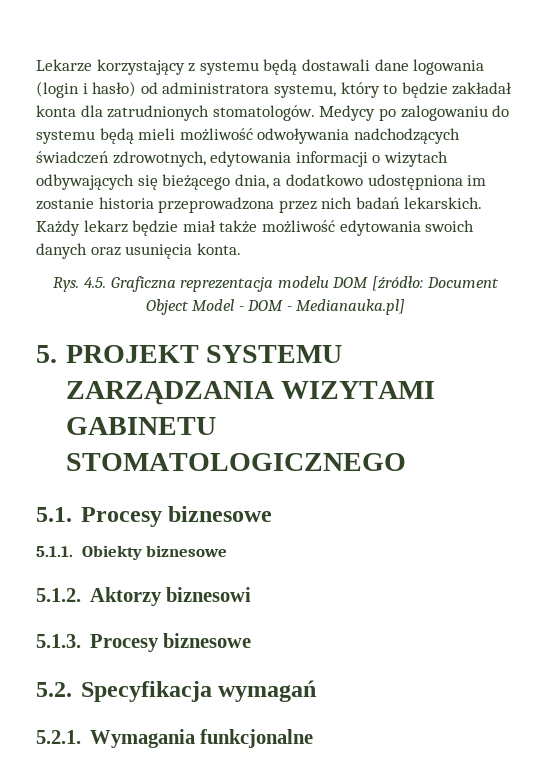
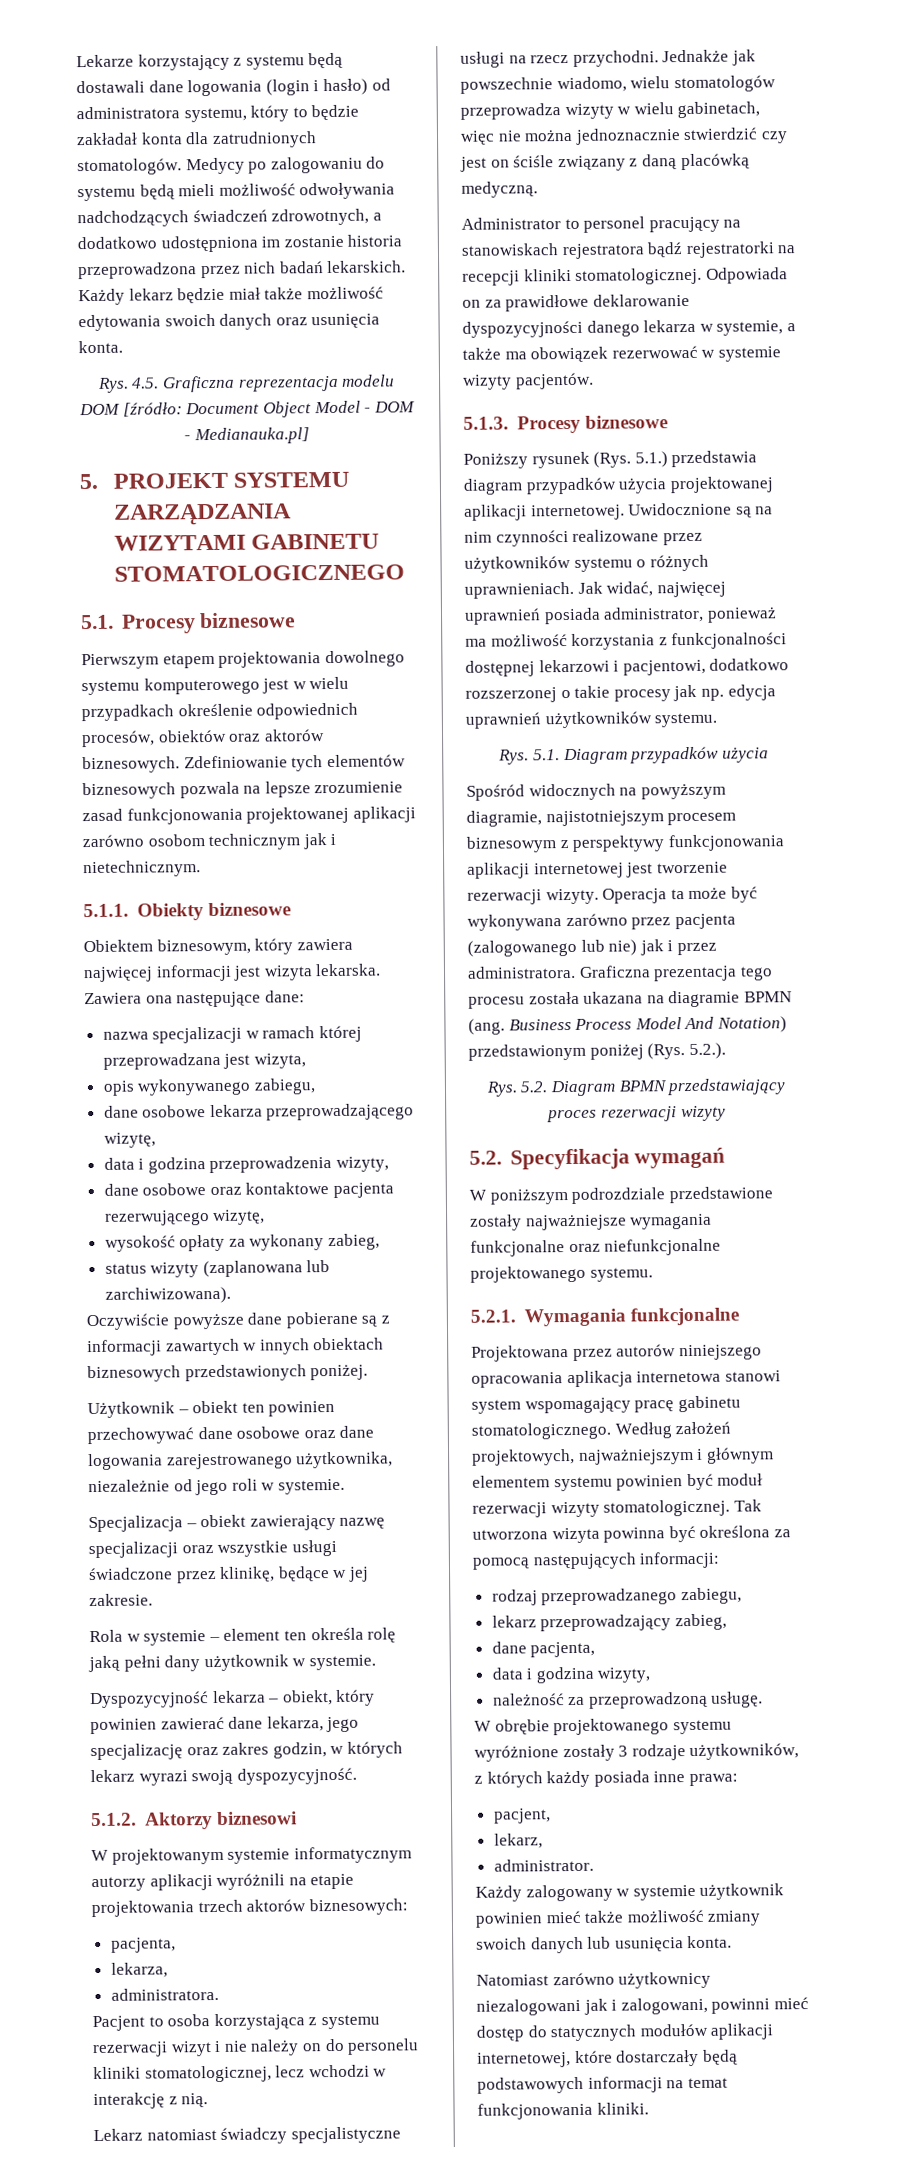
- Medycy po zalogowaniu do systemu będą mieli możliwość odwoływania nadchodzących świadczeń zdrowotnych, edytowania informacji o wizytach odbywających się bieżącego dnia, a dodatkowo udostępniona im zostanie historia przeprowadzona przez nich badań lekarskich.
+ Medycy po zalogowaniu do systemu będą mieli możliwość odwoływania nadchodzących świadczeń zdrowotnych, a dodatkowo udostępniona im zostanie historia przeprowadzona przez nich badań lekarskich.
+ Pierwszym etapem projektowania dowolnego systemu komputerowego jest w wielu przypadkach określenie odpowiednich procesów, obiektów oraz aktorów biznesowych. Zdefiniowanie tych elementów biznesowych pozwala na lepsze zrozumienie zasad funkcjonowania projektowanej aplikacji zarówno osobom technicznym jak i nietechnicznym.
  5.1.1. Obiekty biznesowe
+ Obiektem biznesowym, który zawiera najwięcej informacji jest wizyta lekarska. Zawiera ona następujące dane:
+ nazwa specjalizacji w ramach której przeprowadzana jest wizyta,
+ opis wykonywanego zabiegu,
+ dane osobowe lekarza przeprowadzającego wizytę,
+ data i godzina przeprowadzenia wizyty,
+ dane osobowe oraz kontaktowe pacjenta rezerwującego wizytę,
+ wysokość opłaty za wykonany zabieg,
+ status wizyty (zaplanowana lub zarchiwizowana).
+ Oczywiście powyższe dane pobierane są z informacji zawartych w innych obiektach biznesowych przedstawionych poniżej.
+ Użytkownik – obiekt ten powinien przechowywać dane osobowe oraz dane logowania zarejestrowanego użytkownika, niezależnie od jego roli w systemie.
+ Specjalizacja – obiekt zawierający nazwę specjalizacji oraz wszystkie usługi świadczone przez klinikę, będące w jej zakresie.
+ Rola w systemie – element ten określa rolę jaką pełni dany użytkownik w systemie.
+ Dyspozycyjność lekarza – obiekt, który powinien zawierać dane lekarza, jego specjalizację oraz zakres godzin, w których lekarz wyrazi swoją dyspozycyjność.
  5.1.2. Aktorzy biznesowi
+ W projektowanym systemie informatycznym autorzy aplikacji wyróżnili na etapie projektowania trzech aktorów biznesowych:
+ pacjenta,
+ lekarza,
+ administratora.
+ Pacjent to osoba korzystająca z systemu rezerwacji wizyt i nie należy on do personelu kliniki stomatologicznej, lecz wchodzi w interakcję z nią.
+ Lekarz natomiast świadczy specjalistyczne usługi na rzecz przychodni. Jednakże jak powszechnie wiadomo, wielu stomatologów przeprowadza wizyty w wielu gabinetach, więc nie można jednoznacznie stwierdzić czy jest on ściśle związany z daną placówką medyczną.
+ Administrator to personel pracujący na stanowiskach rejestratora bądź rejestratorki na recepcji kliniki stomatologicznej. Odpowiada on za prawidłowe deklarowanie dyspozycyjności danego lekarza w systemie, a także ma obowiązek rezerwować w systemie wizyty pacjentów.
  5.1.3. Procesy biznesowe
+ Poniższy rysunek (Rys. 5.1.) przedstawia diagram przypadków użycia projektowanej aplikacji internetowej. Uwidocznione są na nim czynności realizowane przez użytkowników systemu o różnych uprawnieniach. Jak widać, najwięcej uprawnień posiada administrator, ponieważ ma możliwość korzystania z funkcjonalności dostępnej lekarzowi i pacjentowi, dodatkowo rozszerzonej o takie procesy jak np. edycja uprawnień użytkowników systemu.
+ Rys. 5.1. Diagram przypadków użycia
+ Spośród widocznych na powyższym diagramie, najistotniejszym procesem biznesowym z perspektywy funkcjonowania aplikacji internetowej jest tworzenie rezerwacji wizyty. Operacja ta może być wykonywana zarówno przez pacjenta (zalogowanego lub nie) jak i przez administratora. Graficzna prezentacja tego procesu została ukazana na diagramie BPMN (ang. Business Process Model And Notation) przedstawionym poniżej (Rys. 5.2.).
+ Rys. 5.2. Diagram BPMN przedstawiający proces rezerwacji wizyty
  5.2. Specyfikacja wymagań
+ W poniższym podrozdziale przedstawione zostały najważniejsze wymagania funkcjonalne oraz niefunkcjonalne projektowanego systemu.
  5.2.1. Wymagania funkcjonalne
+ Projektowana przez autorów niniejszego opracowania aplikacja internetowa stanowi system wspomagający pracę gabinetu stomatologicznego. Według założeń projektowych, najważniejszym i głównym elementem systemu powinien być moduł rezerwacji wizyty stomatologicznej. Tak utworzona wizyta powinna być określona za pomocą następujących informacji:
+ rodzaj przeprowadzanego zabiegu,
+ lekarz przeprowadzający zabieg,
+ dane pacjenta,
+ data i godzina wizyty,
+ należność za przeprowadzoną usługę.
+ W obrębie projektowanego systemu wyróżnione zostały 3 rodzaje użytkowników, z których każdy posiada inne prawa:
+ pacjent,
+ lekarz,
+ administrator.
+ Każdy zalogowany w systemie użytkownik powinien mieć także możliwość zmiany swoich danych lub usunięcia konta.
+ Natomiast zarówno użytkownicy niezalogowani jak i zalogowani, powinni mieć dostęp do statycznych modułów aplikacji internetowej, które dostarczały będą podstawowych informacji na temat funkcjonowania kliniki.

